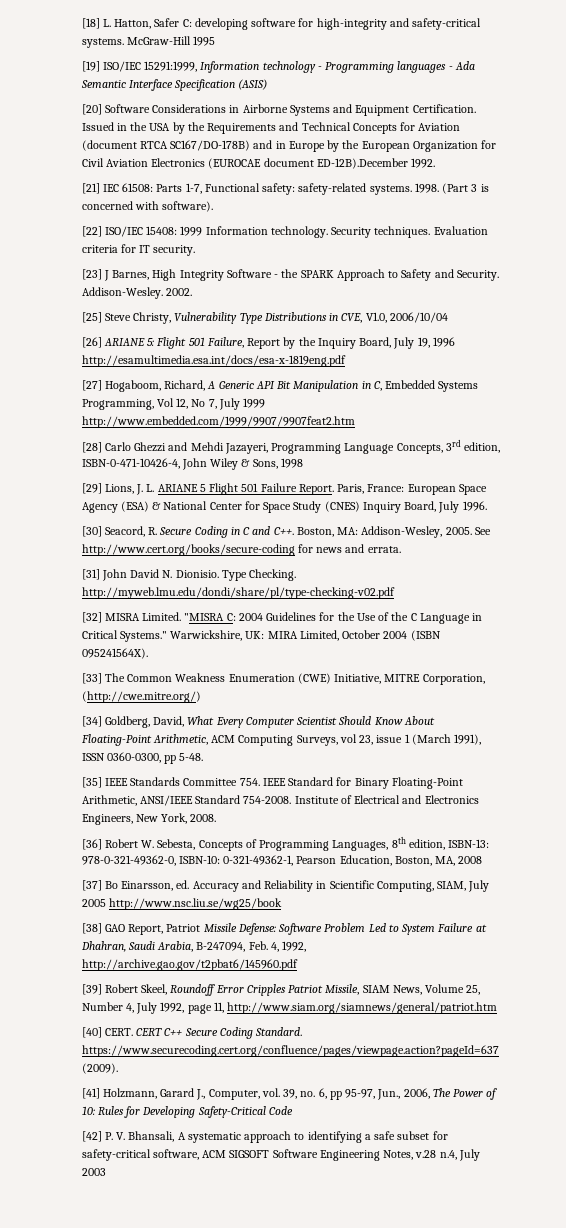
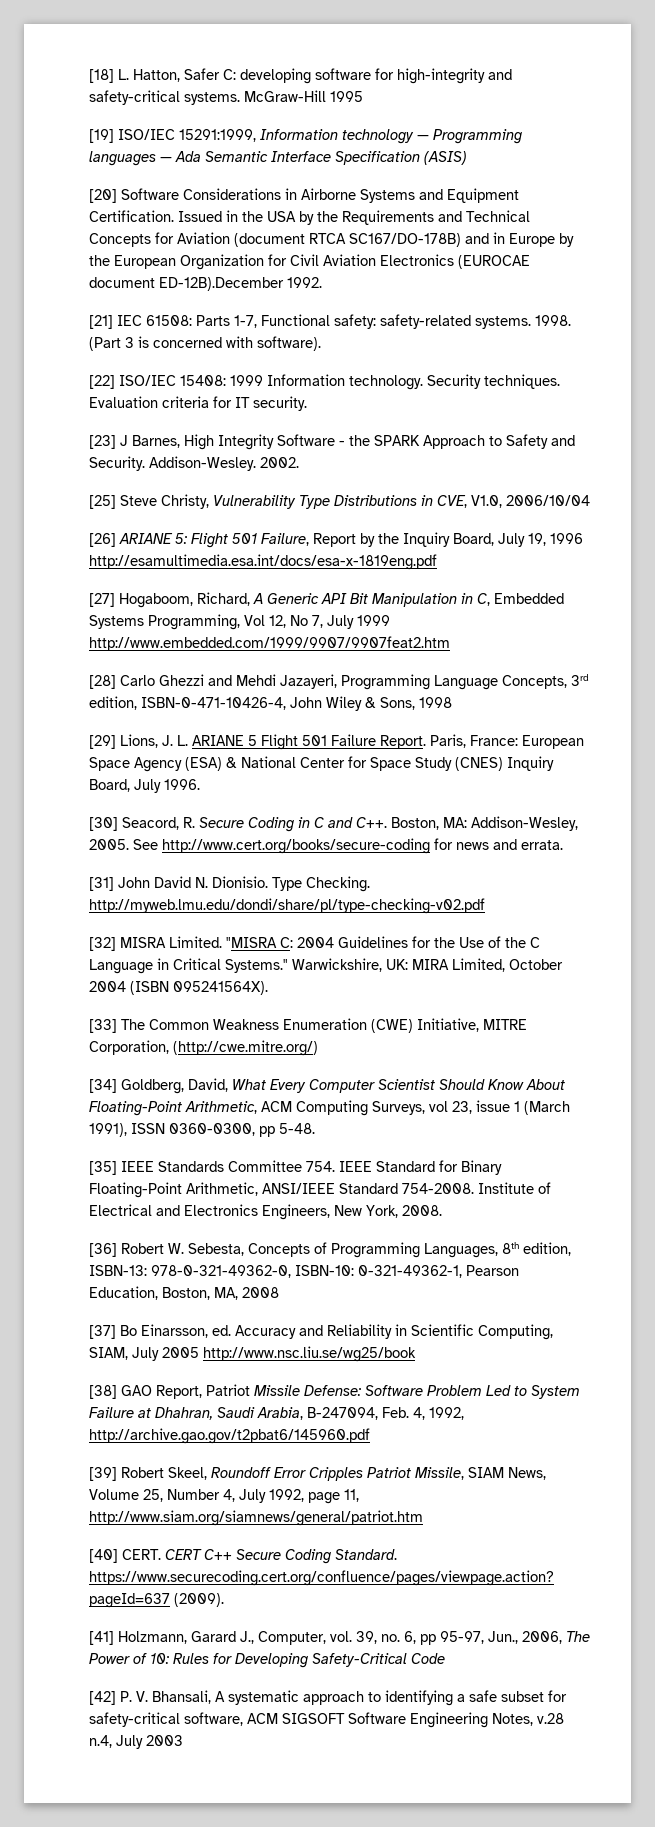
- [19] ISO/IEC 15291:1999, Information technology - Programming languages - Ada Semantic Interface Specification (ASIS)
+ [19] ISO/IEC 15291:1999, Information technology — Programming languages — Ada Semantic Interface Specification (ASIS)

